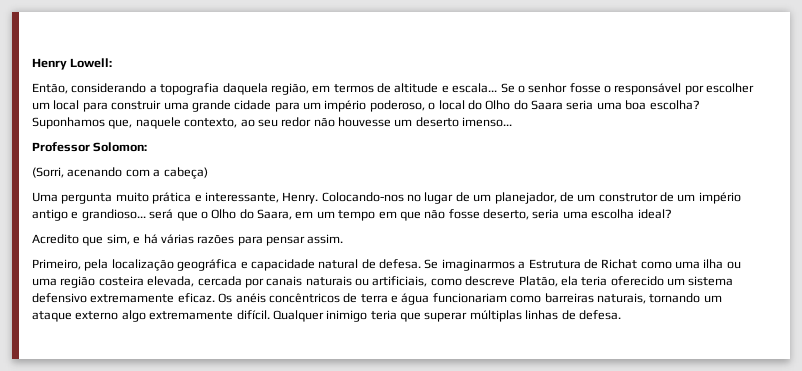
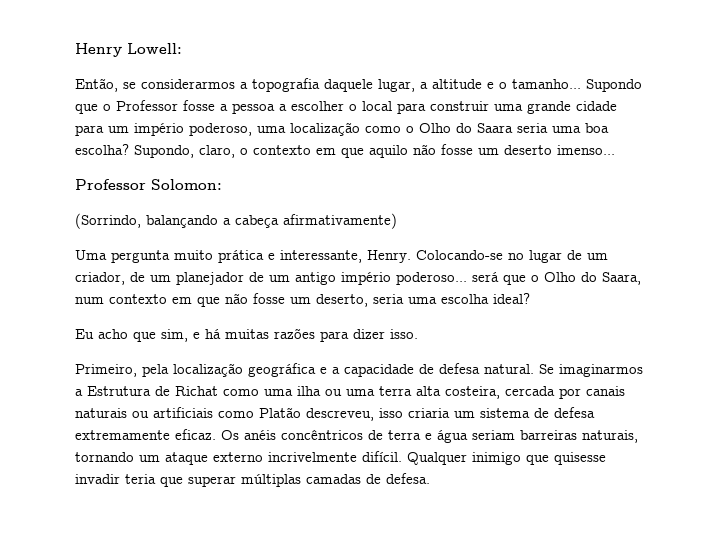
- Então, considerando a topografia daquela região, em termos de altitude e escala... Se o senhor fosse o responsável por escolher um local para construir uma grande cidade para um império poderoso, o local do Olho do Saara seria uma boa escolha?
+ Então, se considerarmos a topografia daquele lugar, a altitude e o tamanho... Supondo que o Professor fosse a pessoa a escolher o local para construir uma grande cidade para um império poderoso, uma localização como o Olho do Saara seria uma boa escolha?
- Suponhamos que, naquele contexto, ao seu redor não houvesse um deserto imenso...
+ Supondo, claro, o contexto em que aquilo não fosse um deserto imenso...
- (Sorri, acenando com a cabeça)
+ (Sorrindo, balançando a cabeça afirmativamente)
- Colocando-nos no lugar de um planejador, de um construtor de um império antigo e grandioso... será que o Olho do Saara, em um tempo em que não fosse deserto, seria uma escolha ideal?
+ Colocando-se no lugar de um criador, de um planejador de um antigo império poderoso... será que o Olho do Saara, num contexto em que não fosse um deserto, seria uma escolha ideal?
- Acredito que sim, e há várias razões para pensar assim.
+ Eu acho que sim, e há muitas razões para dizer isso.
- Primeiro, pela localização geográfica e capacidade natural de defesa.
+ Primeiro, pela localização geográfica e a capacidade de defesa natural.
- Se imaginarmos a Estrutura de Richat como uma ilha ou uma região costeira elevada, cercada por canais naturais ou artificiais, como descreve Platão, ela teria oferecido um sistema defensivo extremamente eficaz.
+ Se imaginarmos a Estrutura de Richat como uma ilha ou uma terra alta costeira, cercada por canais naturais ou artificiais como Platão descreveu, isso criaria um sistema de defesa extremamente eficaz.
- Os anéis concêntricos de terra e água funcionariam como barreiras naturais, tornando um ataque externo algo extremamente difícil.
+ Os anéis concêntricos de terra e água seriam barreiras naturais, tornando um ataque externo incrivelmente difícil.
- Qualquer inimigo teria que superar múltiplas linhas de defesa.
+ Qualquer inimigo que quisesse invadir teria que superar múltiplas camadas de defesa.

